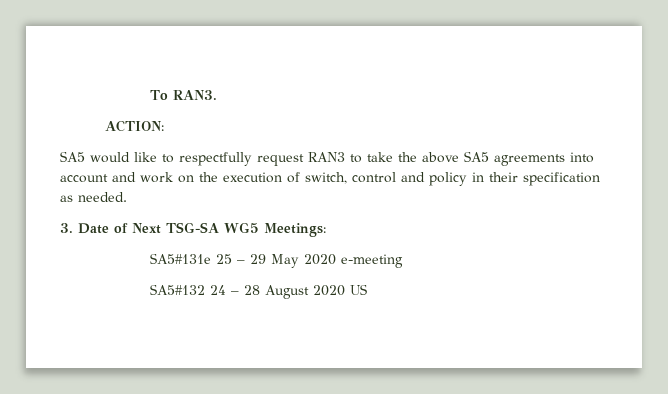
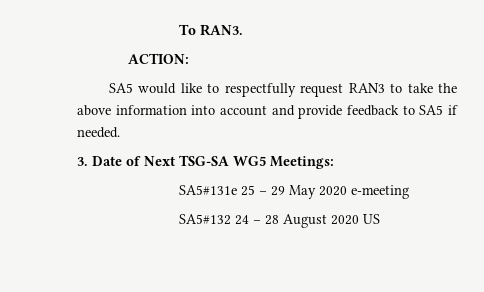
- SA5 would like to respectfully request RAN3 to take the above SA5 agreements into account and work on the execution of switch, control and policy in their specification as needed.
+ SA5 would like to respectfully request RAN3 to take the above information into account and provide feedback to SA5 if needed.

